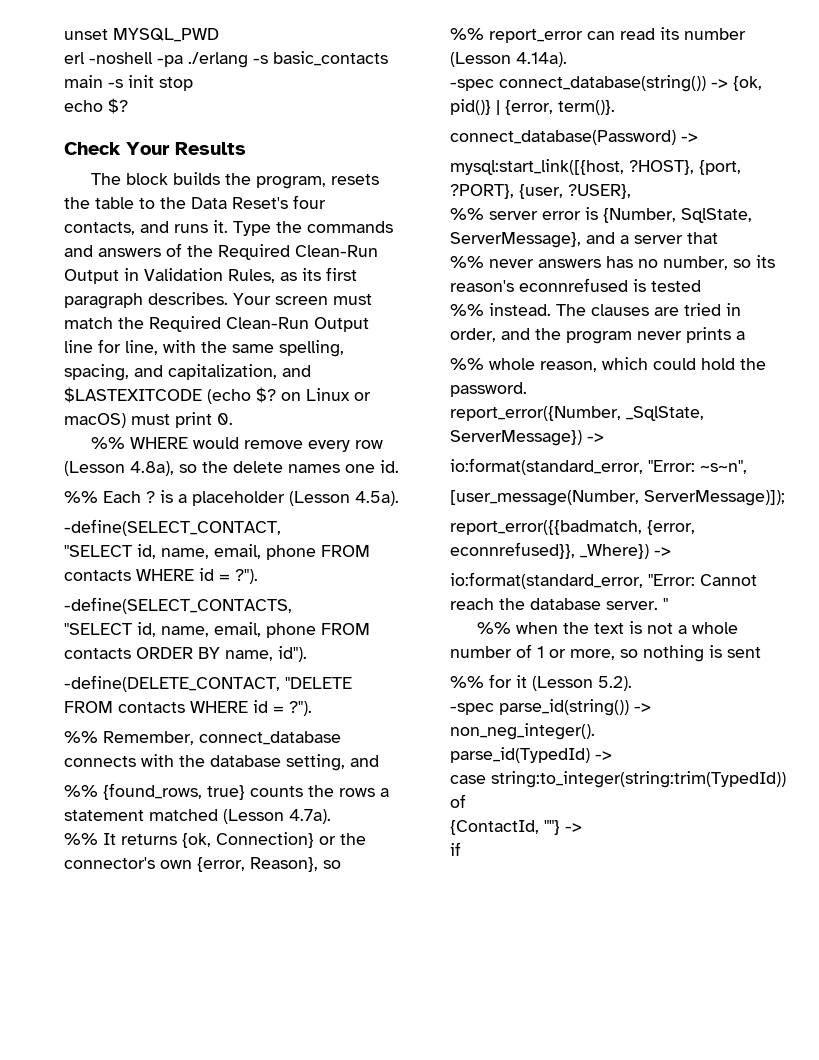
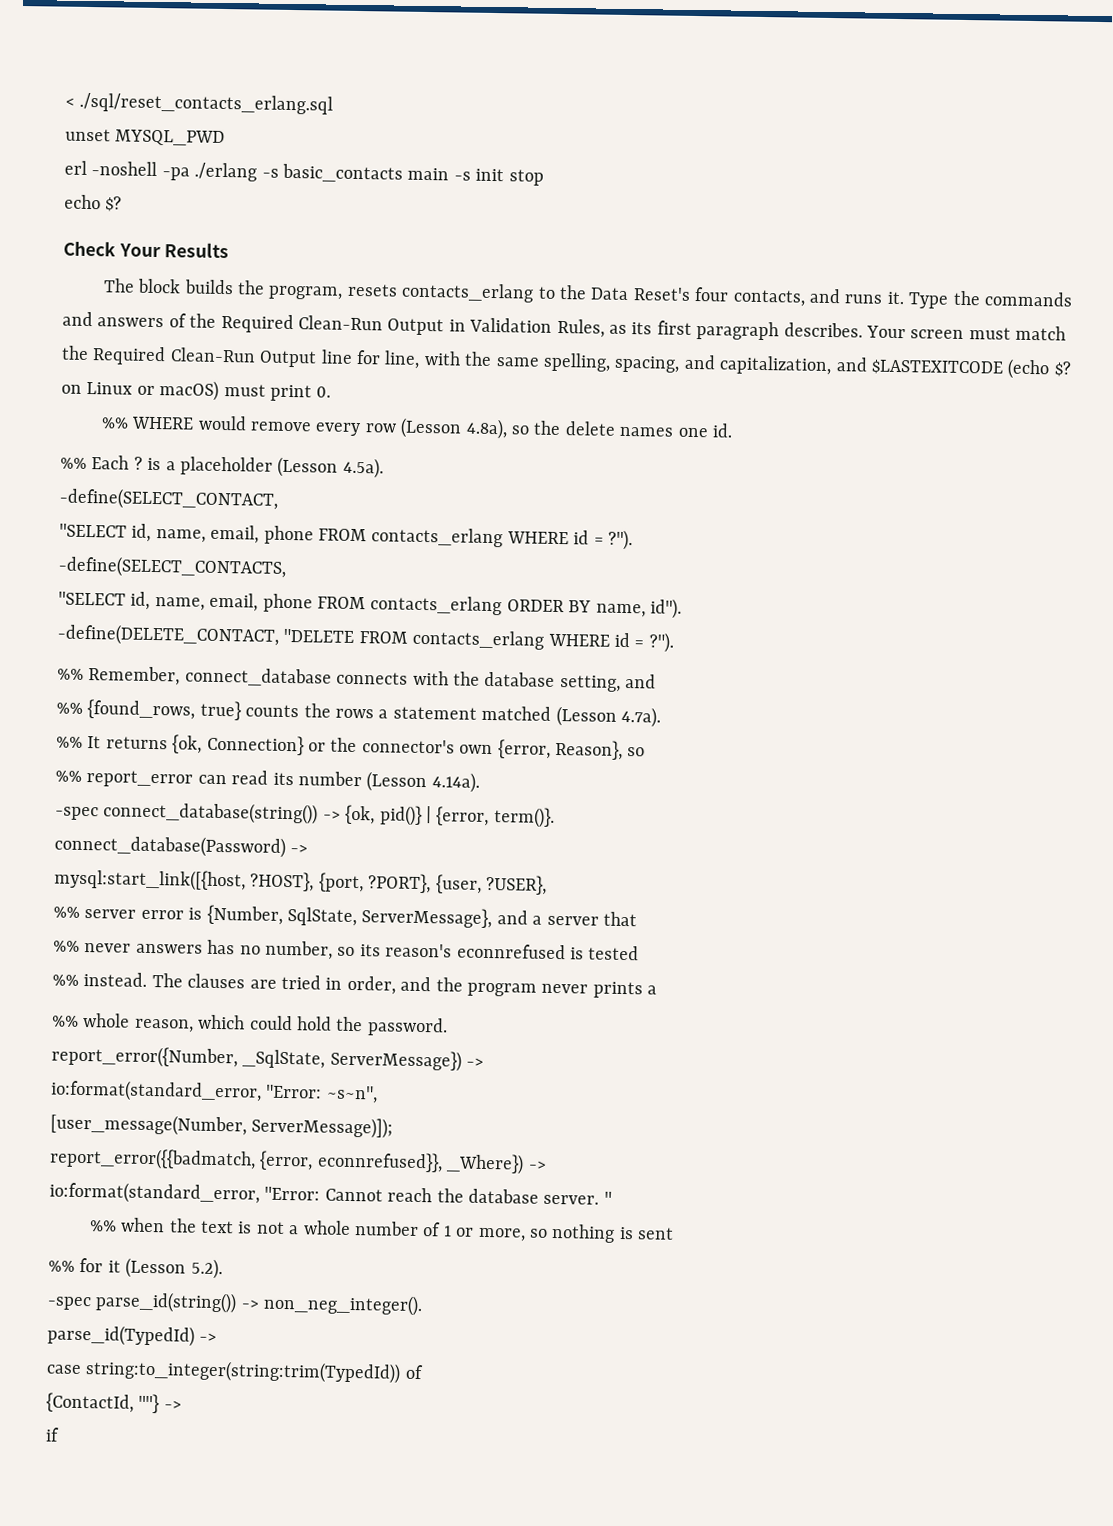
+ < ./sql/reset_contacts_erlang.sql
- The block builds the program, resets the table to the Data Reset's four contacts, and runs it.
+ The block builds the program, resets contacts_erlang to the Data Reset's four contacts, and runs it.
- "SELECT id, name, email, phone FROM contacts WHERE id = ?").
+ "SELECT id, name, email, phone FROM contacts_erlang WHERE id = ?").
- "SELECT id, name, email, phone FROM contacts ORDER BY name, id").
+ "SELECT id, name, email, phone FROM contacts_erlang ORDER BY name, id").
- -define(DELETE_CONTACT, "DELETE FROM contacts WHERE id = ?").
+ -define(DELETE_CONTACT, "DELETE FROM contacts_erlang WHERE id = ?").

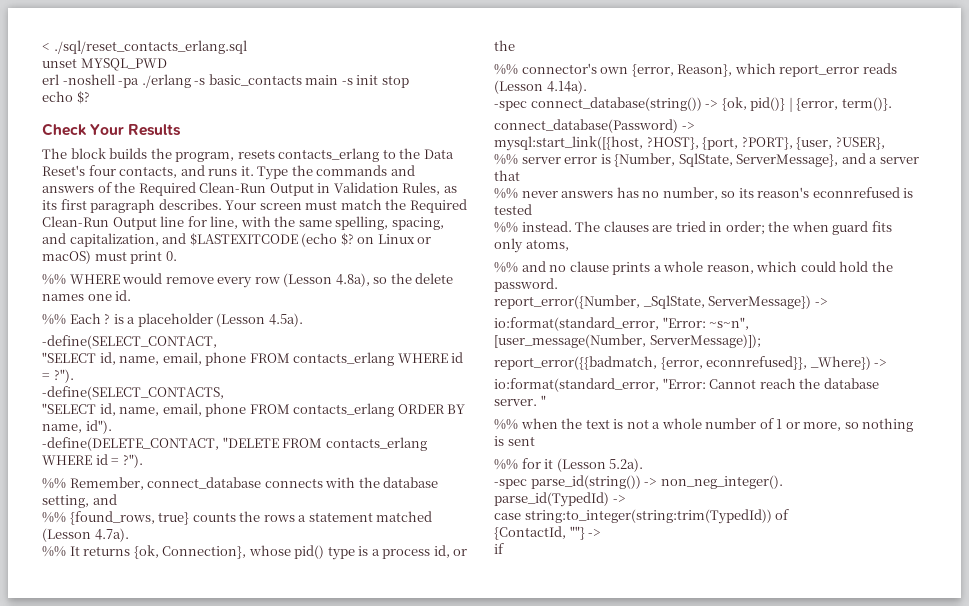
- %% It returns {ok, Connection} or the connector's own {error, Reason}, so
- %% report_error can read its number (Lesson 4.14a).
+ %% It returns {ok, Connection}, whose pid() type is a process id, or the
+ %% connector's own {error, Reason}, which report_error reads (Lesson 4.14a).
- The clauses are tried in order, and the program never prints a
- %% whole reason, which could hold the password.
+ The clauses are tried in order; the when guard fits only atoms,
+ %% and no clause prints a whole reason, which could hold the password.
- %% for it (Lesson 5.2).
+ %% for it (Lesson 5.2a).

